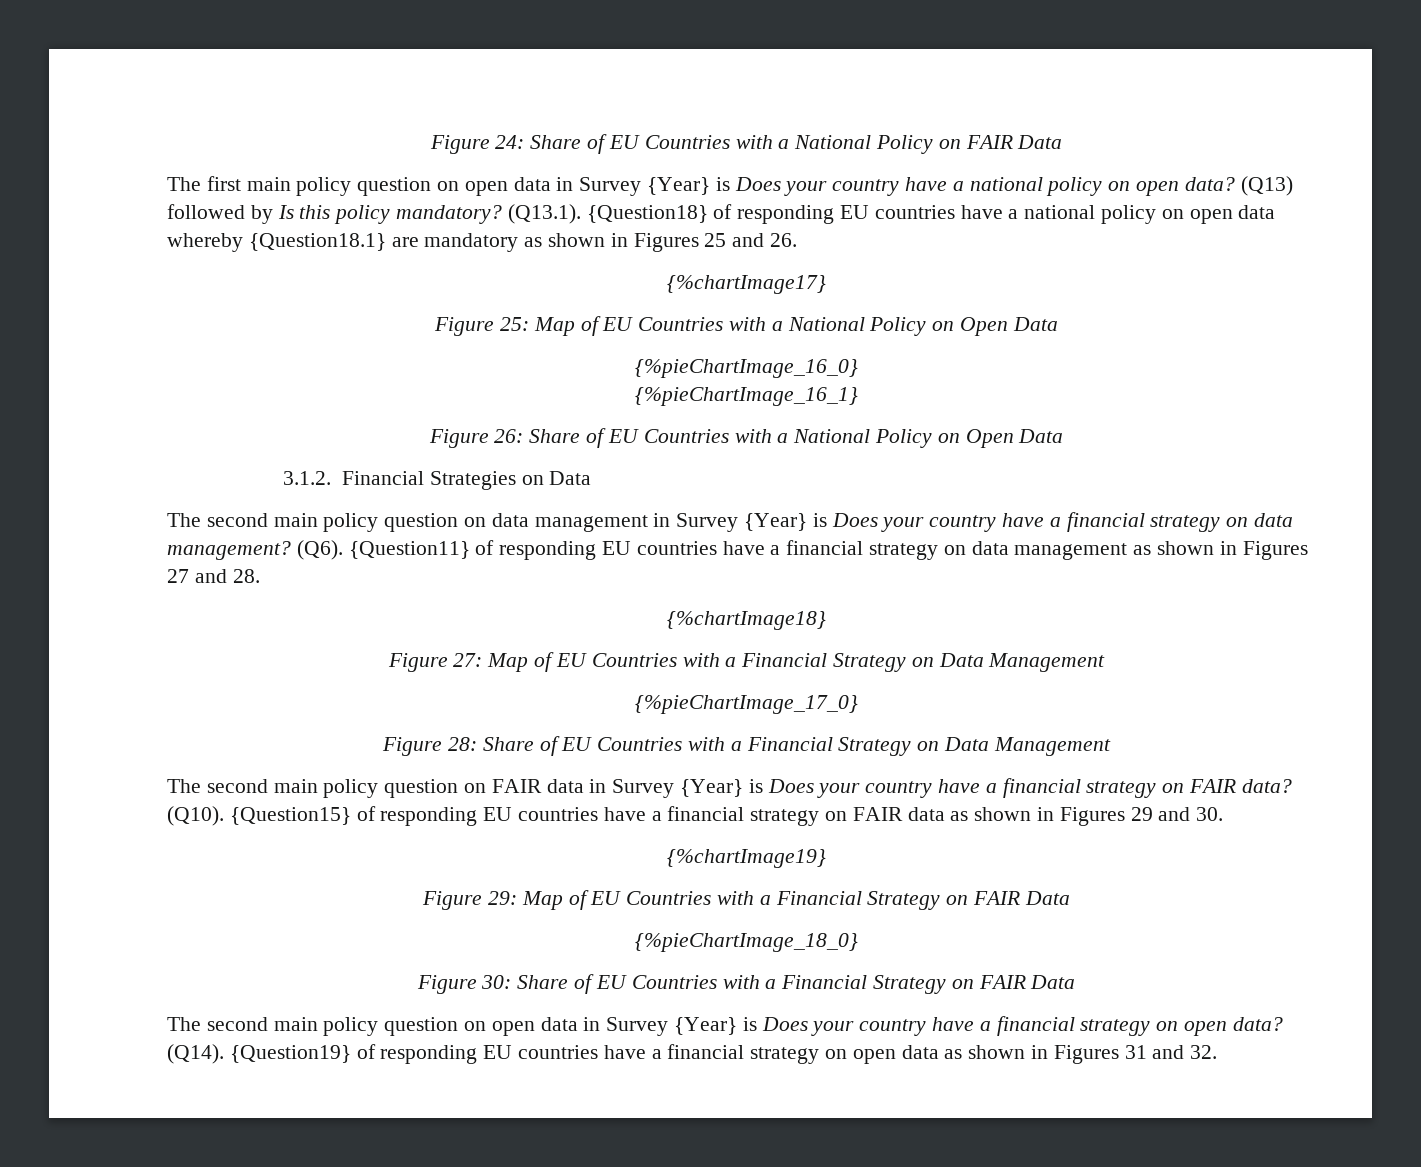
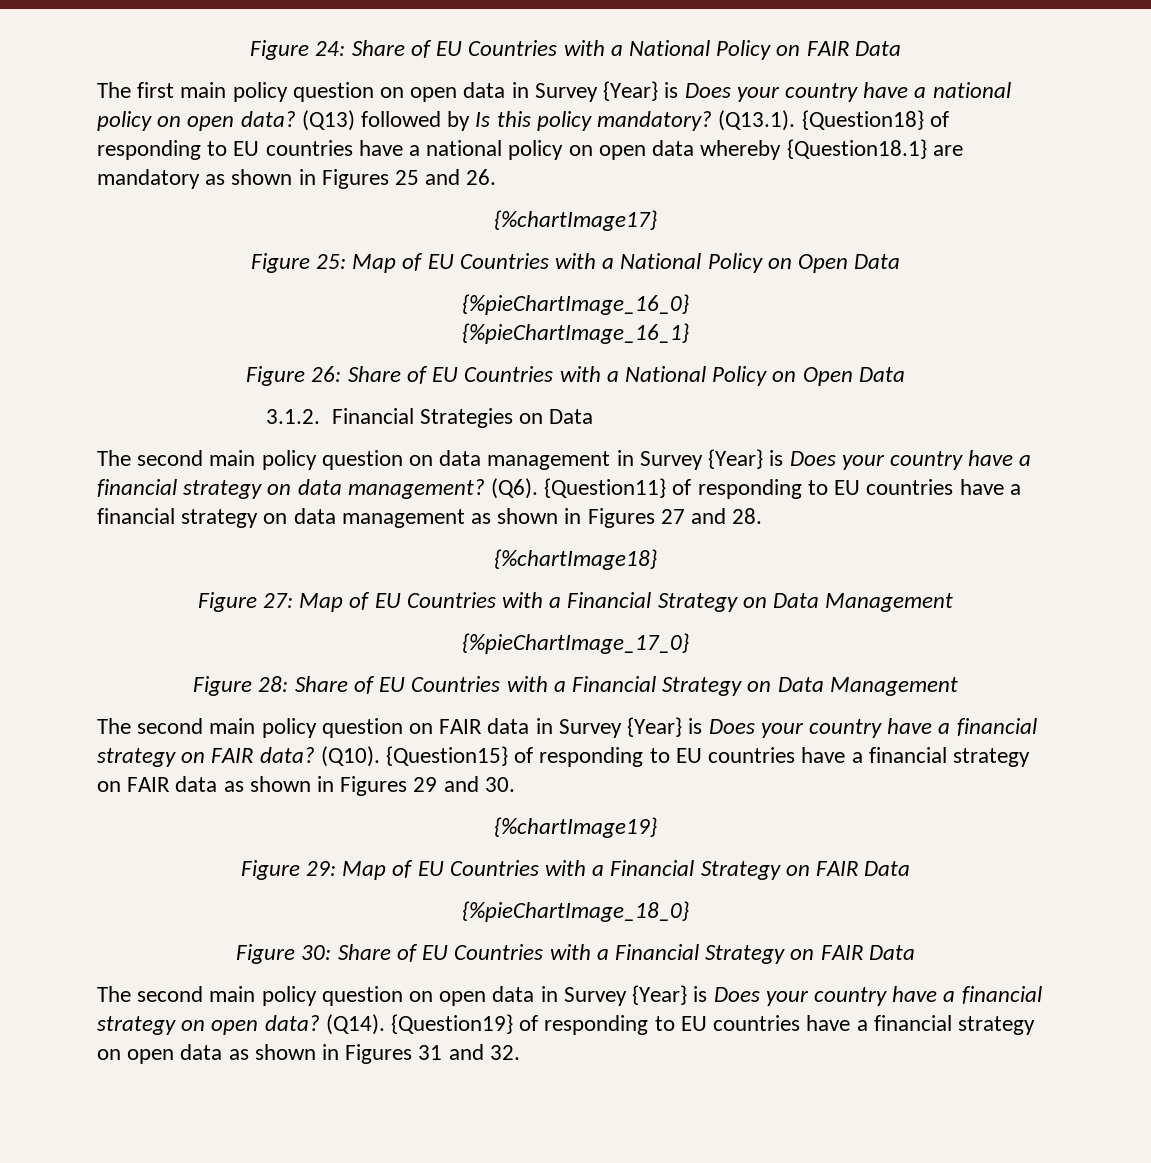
- (Q13.1). {Question18} of responding EU countries have a national policy on open data whereby {Question18.1} are mandatory as shown in Figures 25 and 26.
+ (Q13.1). {Question18} of responding to EU countries have a national policy on open data whereby {Question18.1} are mandatory as shown in Figures 25 and 26.
- (Q6). {Question11} of responding EU countries have a financial strategy on data management as shown in Figures 27 and 28.
+ (Q6). {Question11} of responding to EU countries have a financial strategy on data management as shown in Figures 27 and 28.
- {Question15} of responding EU countries have a financial strategy on FAIR data as shown in Figures 29 and 30.
+ {Question15} of responding to EU countries have a financial strategy on FAIR data as shown in Figures 29 and 30.
- {Question19} of responding EU countries have a financial strategy on open data as shown in Figures 31 and 32.
+ {Question19} of responding to EU countries have a financial strategy on open data as shown in Figures 31 and 32.

